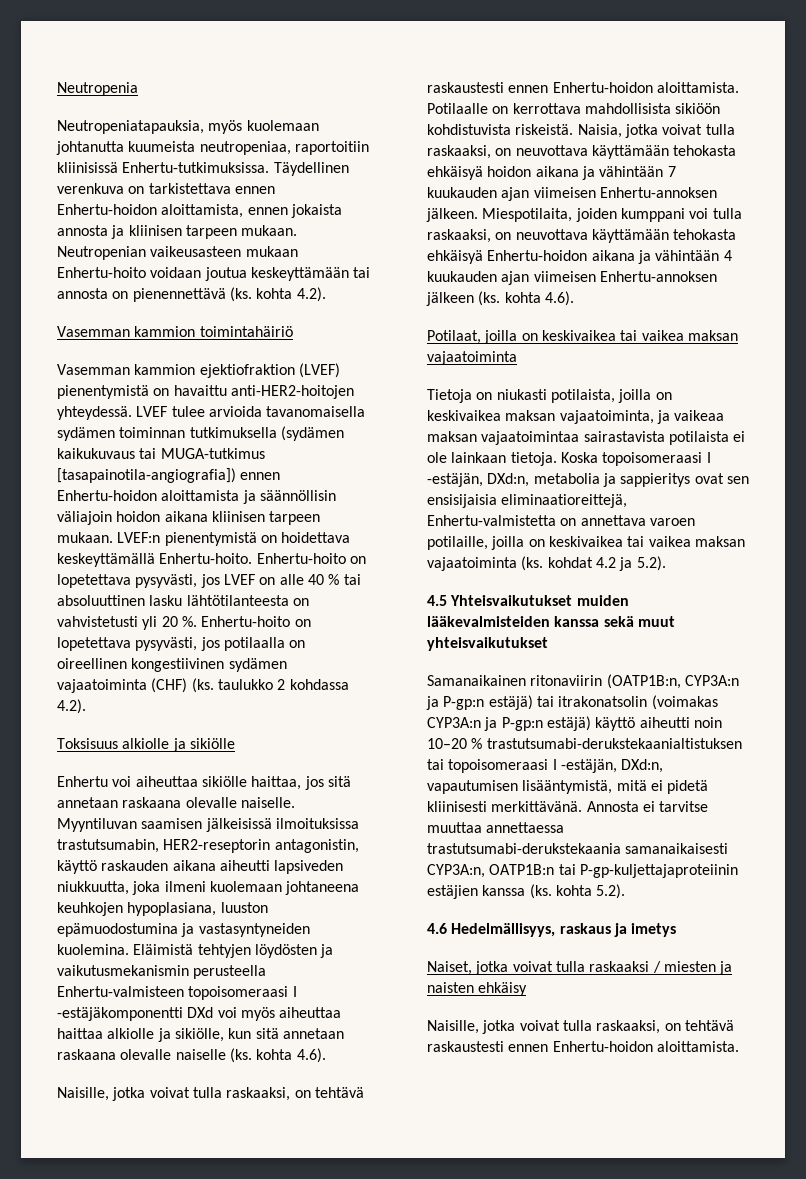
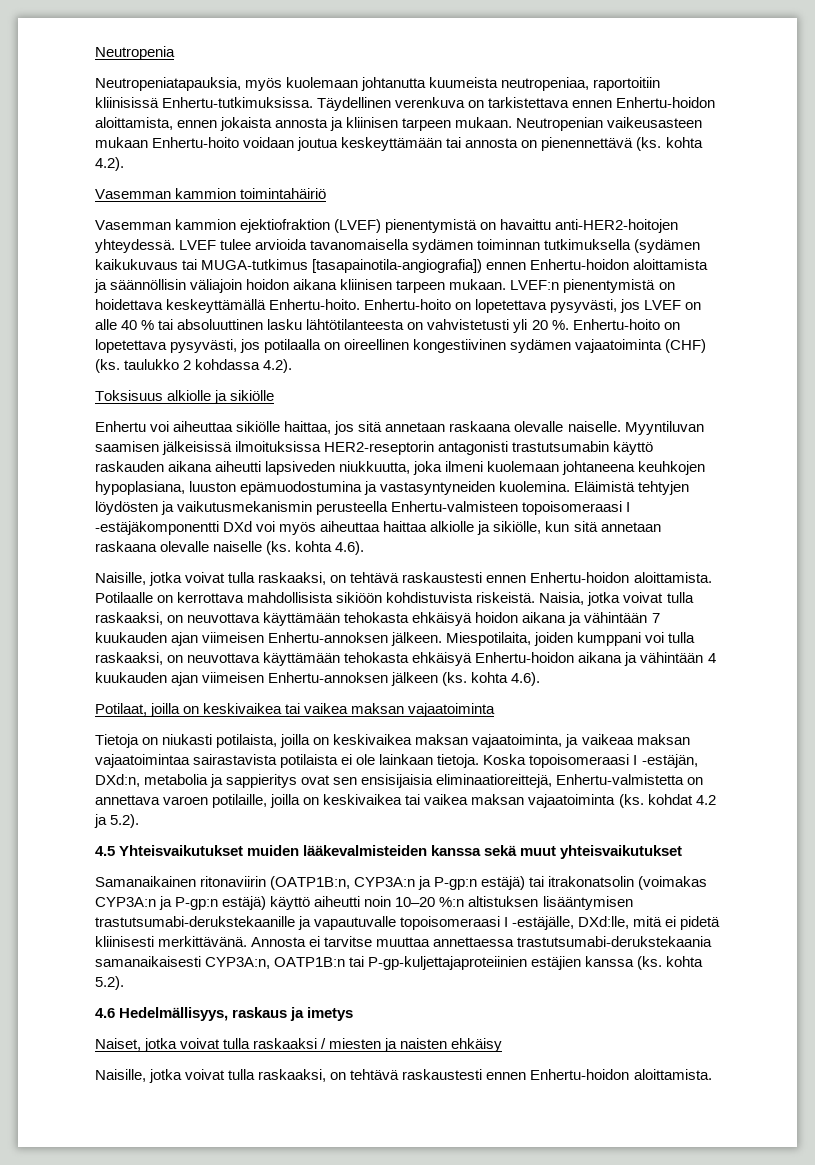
- Myyntiluvan saamisen jälkeisissä ilmoituksissa trastutsumabin, HER2-reseptorin antagonistin, käyttö raskauden aikana aiheutti lapsiveden niukkuutta, joka ilmeni kuolemaan johtaneena keuhkojen hypoplasiana, luuston epämuodostumina ja vastasyntyneiden kuolemina.
+ Myyntiluvan saamisen jälkeisissä ilmoituksissa HER2-reseptorin antagonisti trastutsumabin käyttö raskauden aikana aiheutti lapsiveden niukkuutta, joka ilmeni kuolemaan johtaneena keuhkojen hypoplasiana, luuston epämuodostumina ja vastasyntyneiden kuolemina.
- Samanaikainen ritonaviirin (OATP1B:n, CYP3A:n ja P-gp:n estäjä) tai itrakonatsolin (voimakas CYP3A:n ja P-gp:n estäjä) käyttö aiheutti noin 10–20 % trastutsumabi-derukstekaanialtistuksen tai topoisomeraasi I -estäjän, DXd:n, vapautumisen lisääntymistä, mitä ei pidetä kliinisesti merkittävänä.
+ Samanaikainen ritonaviirin (OATP1B:n, CYP3A:n ja P-gp:n estäjä) tai itrakonatsolin (voimakas CYP3A:n ja P-gp:n estäjä) käyttö aiheutti noin 10–20 %:n altistuksen lisääntymisen trastutsumabi-derukstekaanille ja vapautuvalle topoisomeraasi I -estäjälle, DXd:lle, mitä ei pidetä kliinisesti merkittävänä.
- Annosta ei tarvitse muuttaa annettaessa trastutsumabi-derukstekaania samanaikaisesti CYP3A:n, OATP1B:n tai P-gp-kuljettajaproteiinin estäjien kanssa (ks. kohta 5.2).
+ Annosta ei tarvitse muuttaa annettaessa trastutsumabi-derukstekaania samanaikaisesti CYP3A:n, OATP1B:n tai P-gp-kuljettajaproteiinien estäjien kanssa (ks. kohta 5.2).

